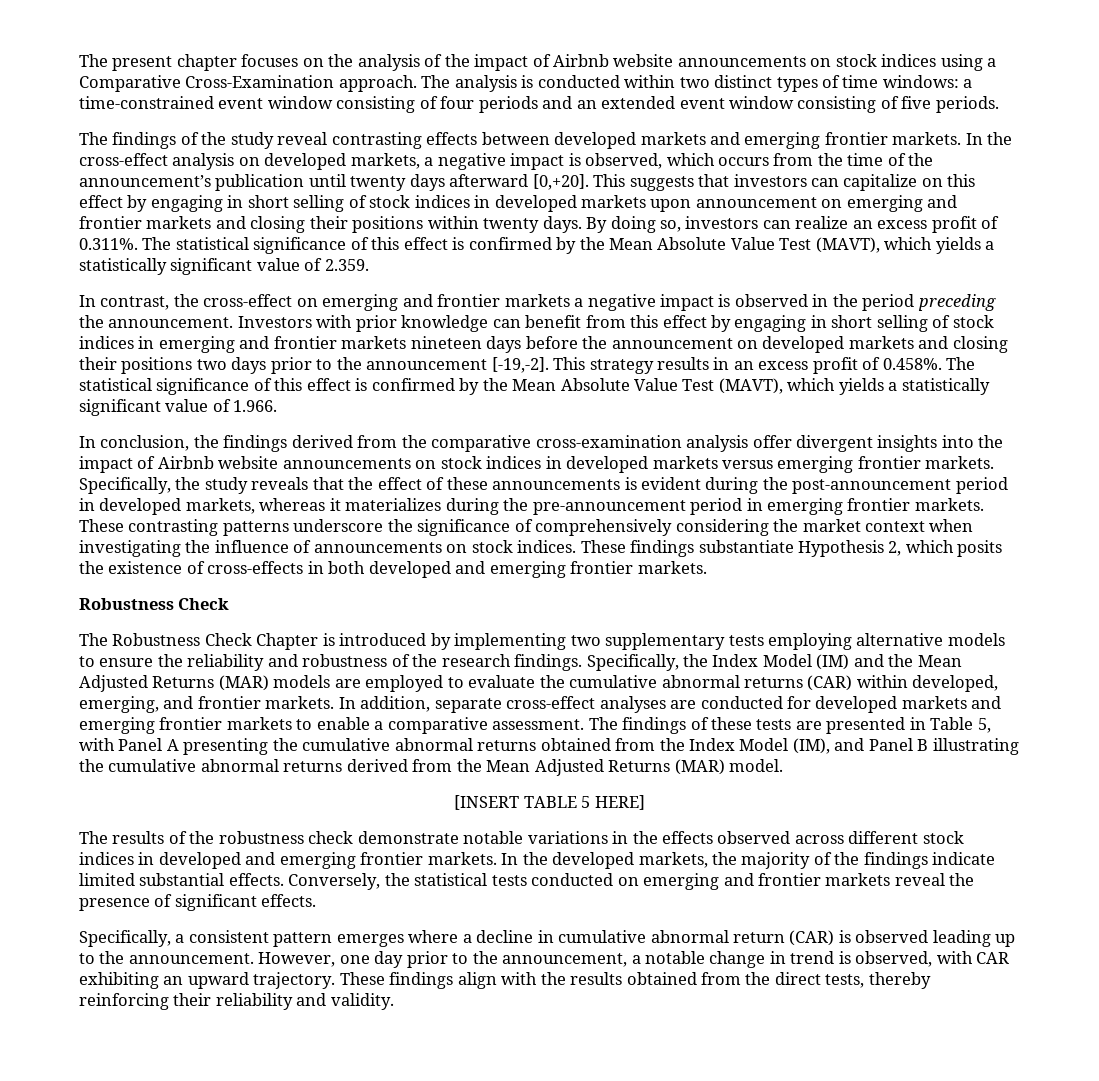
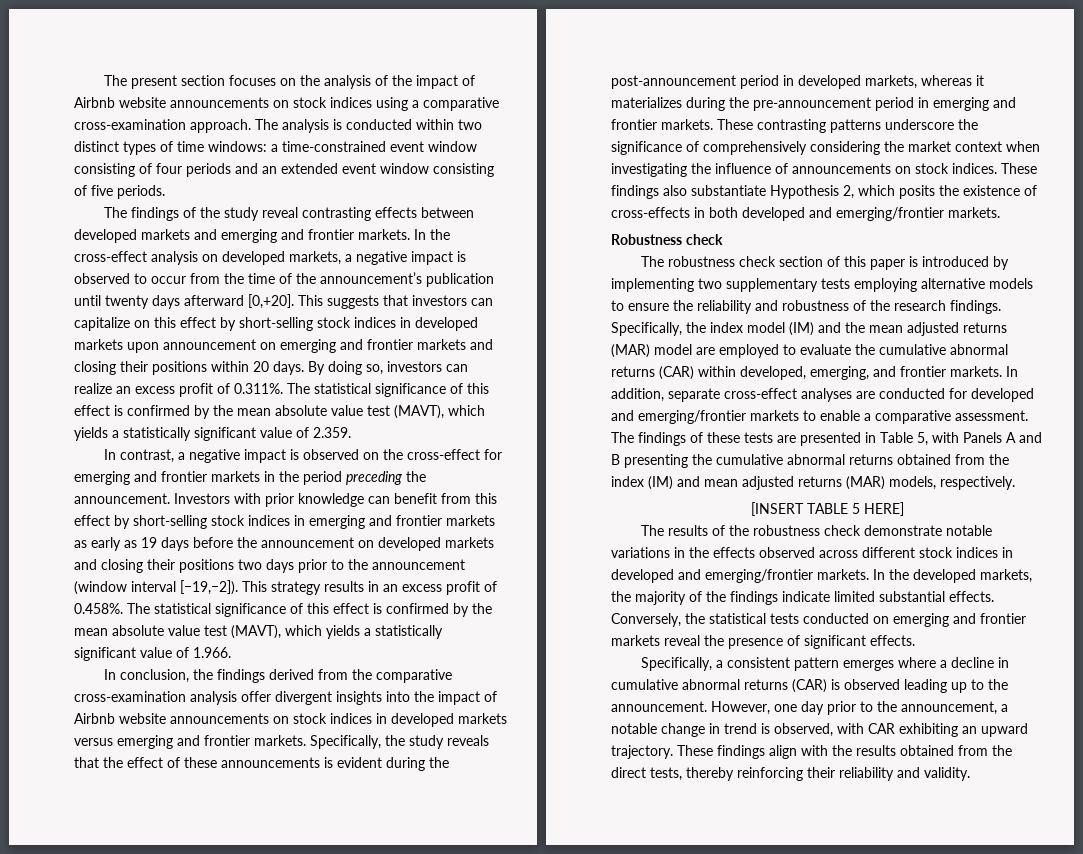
- The present chapter focuses on the analysis of the impact of Airbnb website announcements on stock indices using a Comparative Cross-Examination approach.
+ The present section focuses on the analysis of the impact of Airbnb website announcements on stock indices using a comparative cross-examination approach.
- The findings of the study reveal contrasting effects between developed markets and emerging frontier markets.
+ The findings of the study reveal contrasting effects between developed markets and emerging and frontier markets.
- In the cross-effect analysis on developed markets, a negative impact is observed, which occurs from the time of the announcement’s publication until twenty days afterward [0,+20].
+ In the cross-effect analysis on developed markets, a negative impact is observed to occur from the time of the announcement’s publication until twenty days afterward [0,+20].
- This suggests that investors can capitalize on this effect by engaging in short selling of stock indices in developed markets upon announcement on emerging and frontier markets and closing their positions within twenty days.
+ This suggests that investors can capitalize on this effect by short-selling stock indices in developed markets upon announcement on emerging and frontier markets and closing their positions within 20 days.
- By doing so, investors can realize an excess profit of 0.311%. The statistical significance of this effect is confirmed by the Mean Absolute Value Test (MAVT), which yields a statistically significant value of 2.359.
+ By doing so, investors can realize an excess profit of 0.311%. The statistical significance of this effect is confirmed by the mean absolute value test (MAVT), which yields a statistically significant value of 2.359.
- In contrast, the cross-effect on emerging and frontier markets a negative impact is observed in the period preceding the announcement.
+ In contrast, a negative impact is observed on the cross-effect for emerging and frontier markets in the period preceding the announcement.
- Investors with prior knowledge can benefit from this effect by engaging in short selling of stock indices in emerging and frontier markets nineteen days before the announcement on developed markets and closing their positions two days prior to the announcement [-19,-2].
+ Investors with prior knowledge can benefit from this effect by short-selling stock indices in emerging and frontier markets as early as 19 days before the announcement on developed markets and closing their positions two days prior to the announcement (window interval [−19,−2]).
- This strategy results in an excess profit of 0.458%. The statistical significance of this effect is confirmed by the Mean Absolute Value Test (MAVT), which yields a statistically significant value of 1.966.
+ This strategy results in an excess profit of 0.458%. The statistical significance of this effect is confirmed by the mean absolute value test (MAVT), which yields a statistically significant value of 1.966.
- In conclusion, the findings derived from the comparative cross-examination analysis offer divergent insights into the impact of Airbnb website announcements on stock indices in developed markets versus emerging frontier markets.
+ In conclusion, the findings derived from the comparative cross-examination analysis offer divergent insights into the impact of Airbnb website announcements on stock indices in developed markets versus emerging and frontier markets.
- Specifically, the study reveals that the effect of these announcements is evident during the post-announcement period in developed markets, whereas it materializes during the pre-announcement period in emerging frontier markets.
+ Specifically, the study reveals that the effect of these announcements is evident during the post-announcement period in developed markets, whereas it materializes during the pre-announcement period in emerging and frontier markets.
- These findings substantiate Hypothesis 2, which posits the existence of cross-effects in both developed and emerging frontier markets.
- Robustness Check
- The Robustness Check Chapter is introduced by implementing two supplementary tests employing alternative models to ensure the reliability and robustness of the research findings.
+ These findings also substantiate Hypothesis 2, which posits the existence of cross-effects in both developed and emerging/frontier markets.
+ Robustness check
+ The robustness check section of this paper is introduced by implementing two supplementary tests employing alternative models to ensure the reliability and robustness of the research findings.
- Specifically, the Index Model (IM) and the Mean Adjusted Returns (MAR) models are employed to evaluate the cumulative abnormal returns (CAR) within developed, emerging, and frontier markets.
+ Specifically, the index model (IM) and the mean adjusted returns (MAR) model are employed to evaluate the cumulative abnormal returns (CAR) within developed, emerging, and frontier markets.
- In addition, separate cross-effect analyses are conducted for developed markets and emerging frontier markets to enable a comparative assessment.
+ In addition, separate cross-effect analyses are conducted for developed and emerging/frontier markets to enable a comparative assessment.
- The findings of these tests are presented in Table 5, with Panel A presenting the cumulative abnormal returns obtained from the Index Model (IM), and Panel B illustrating the cumulative abnormal returns derived from the Mean Adjusted Returns (MAR) model.
+ The findings of these tests are presented in Table 5, with Panels A and B presenting the cumulative abnormal returns obtained from the index (IM) and mean adjusted returns (MAR) models, respectively.
- The results of the robustness check demonstrate notable variations in the effects observed across different stock indices in developed and emerging frontier markets.
+ The results of the robustness check demonstrate notable variations in the effects observed across different stock indices in developed and emerging/frontier markets.
- Specifically, a consistent pattern emerges where a decline in cumulative abnormal return (CAR) is observed leading up to the announcement.
+ Specifically, a consistent pattern emerges where a decline in cumulative abnormal returns (CAR) is observed leading up to the announcement.

